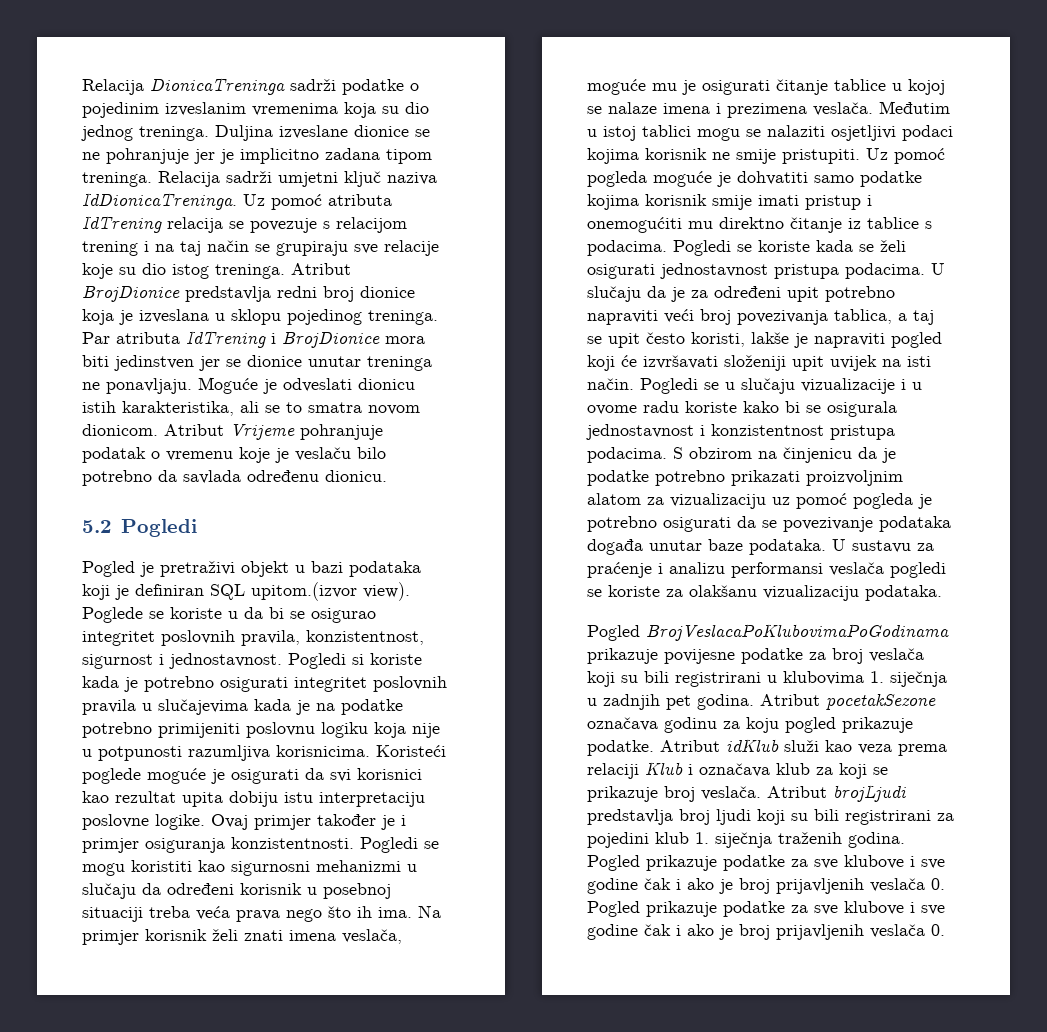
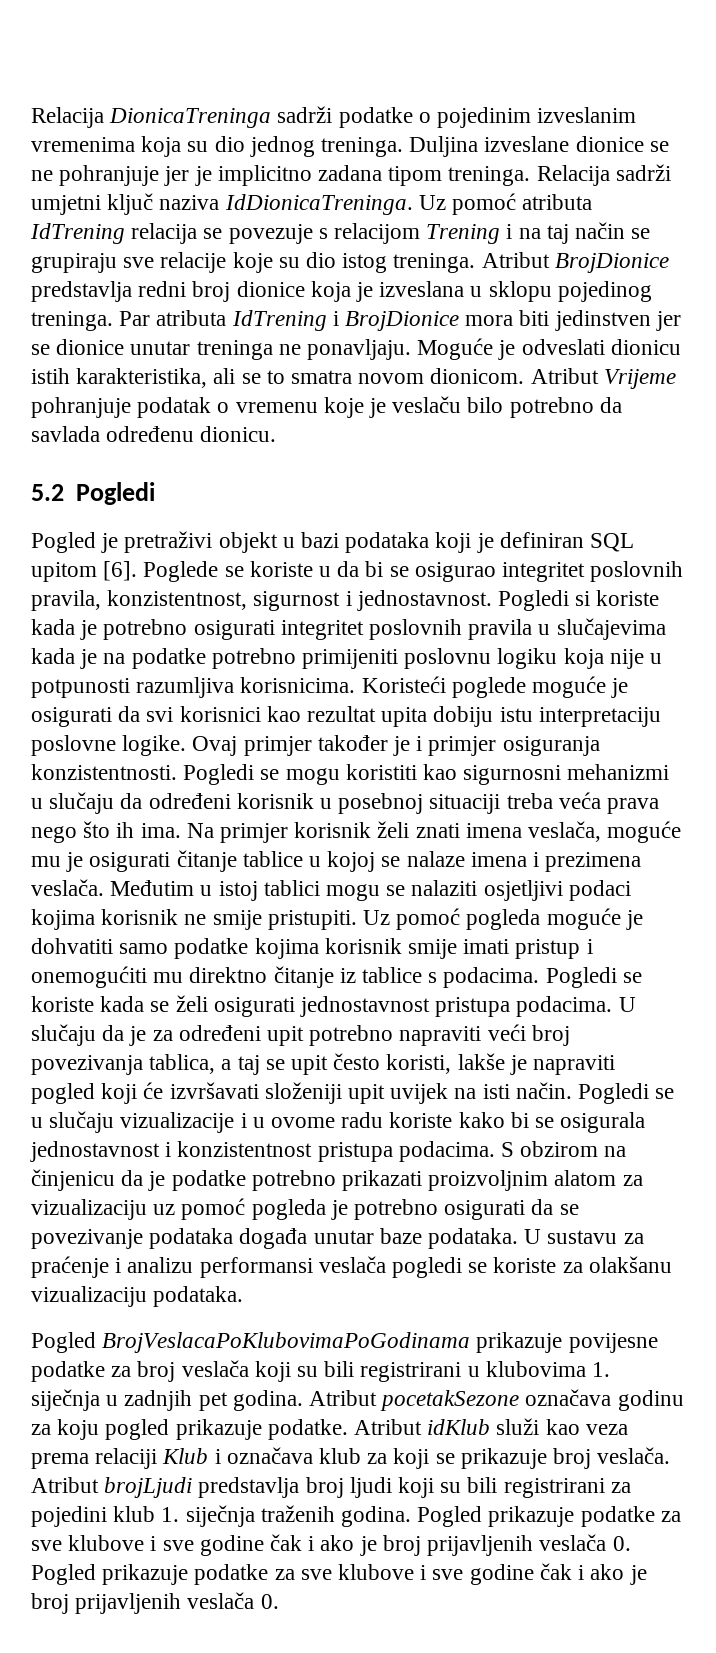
- Uz pomoć atributa IdTrening relacija se povezuje s relacijom trening i na taj način se grupiraju sve relacije koje su dio istog treninga.
+ Uz pomoć atributa IdTrening relacija se povezuje s relacijom Trening i na taj način se grupiraju sve relacije koje su dio istog treninga.
- Pogled je pretraživi objekt u bazi podataka koji je definiran SQL upitom.(izvor view).
+ Pogled je pretraživi objekt u bazi podataka koji je definiran SQL upitom [6].

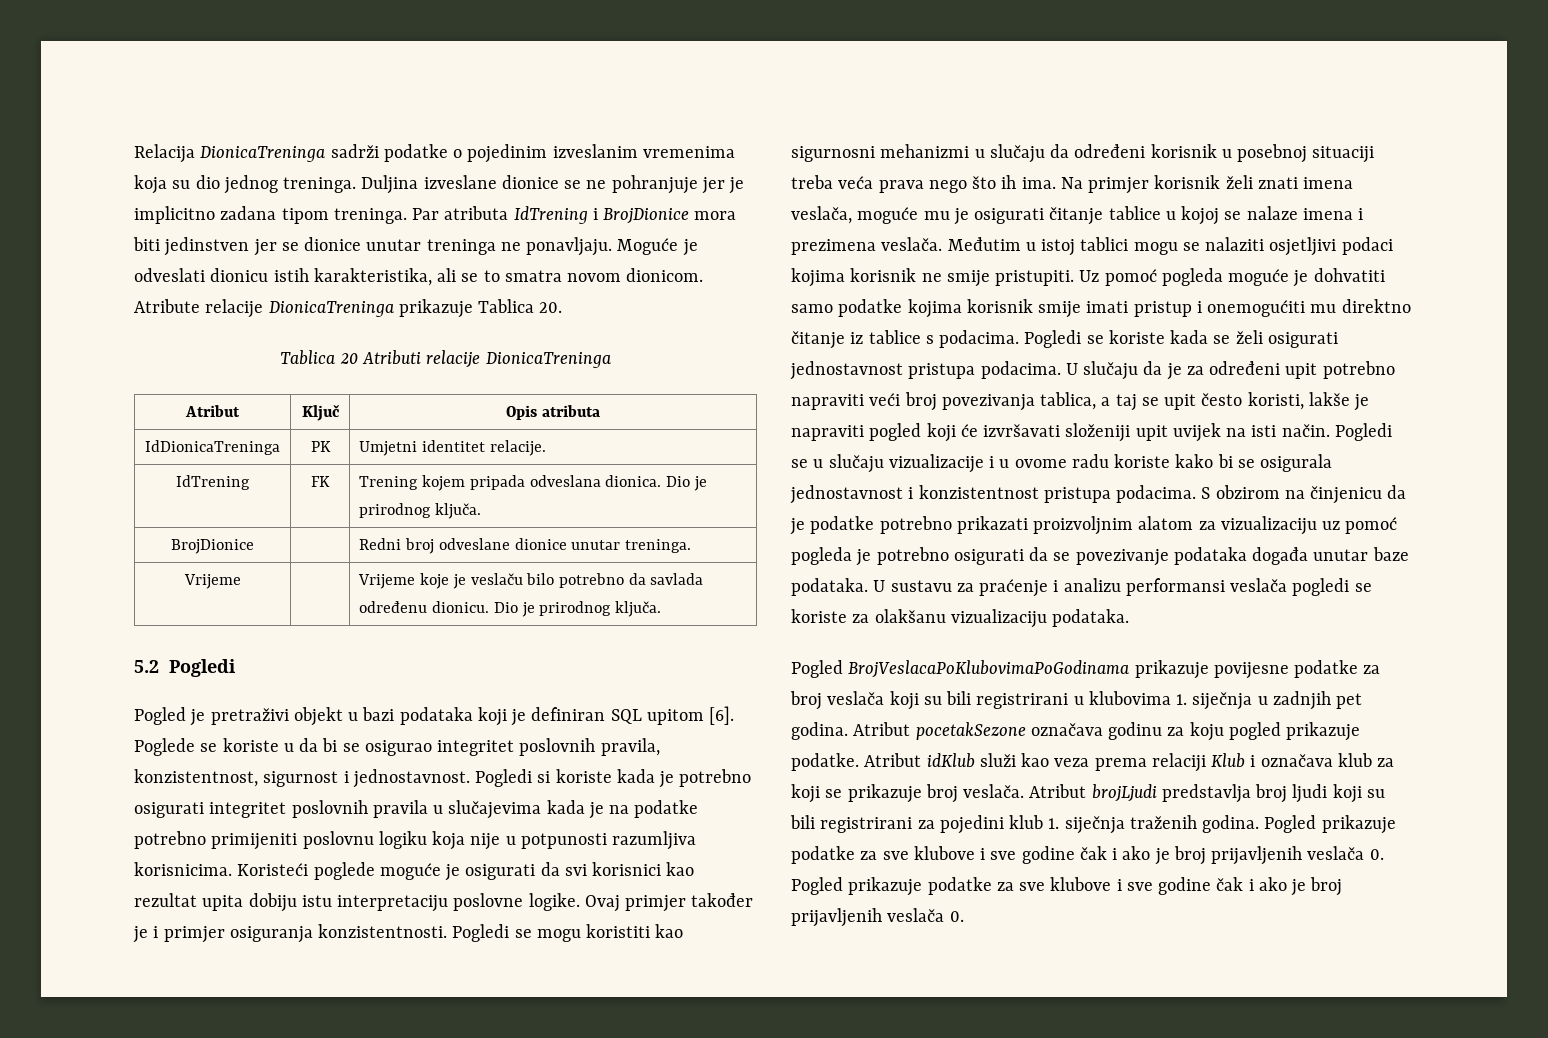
- Relacija sadrži umjetni ključ naziva IdDionicaTreninga. Uz pomoć atributa IdTrening relacija se povezuje s relacijom Trening i na taj način se grupiraju sve relacije koje su dio istog treninga. Atribut BrojDionice predstavlja redni broj dionice koja je izveslana u sklopu pojedinog treninga.
- Atribut Vrijeme pohranjuje podatak o vremenu koje je veslaču bilo potrebno da savlada određenu dionicu.
+ Atribute relacije DionicaTreninga prikazuje Tablica 20.
+ Tablica 20 Atributi relacije DionicaTreninga
+ Atribut | Ključ | Opis atributa
+ IdDionicaTreninga | PK | Umjetni identitet relacije.
+ IdTrening | FK | Trening kojem pripada odveslana dionica. Dio je prirodnog ključa.
+ BrojDionice | | Redni broj odveslane dionice unutar treninga.
+ Vrijeme | | Vrijeme koje je veslaču bilo potrebno da savlada određenu dionicu. Dio je prirodnog ključa.

